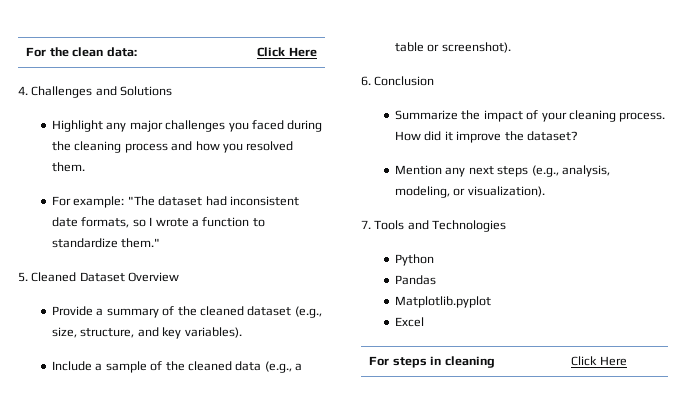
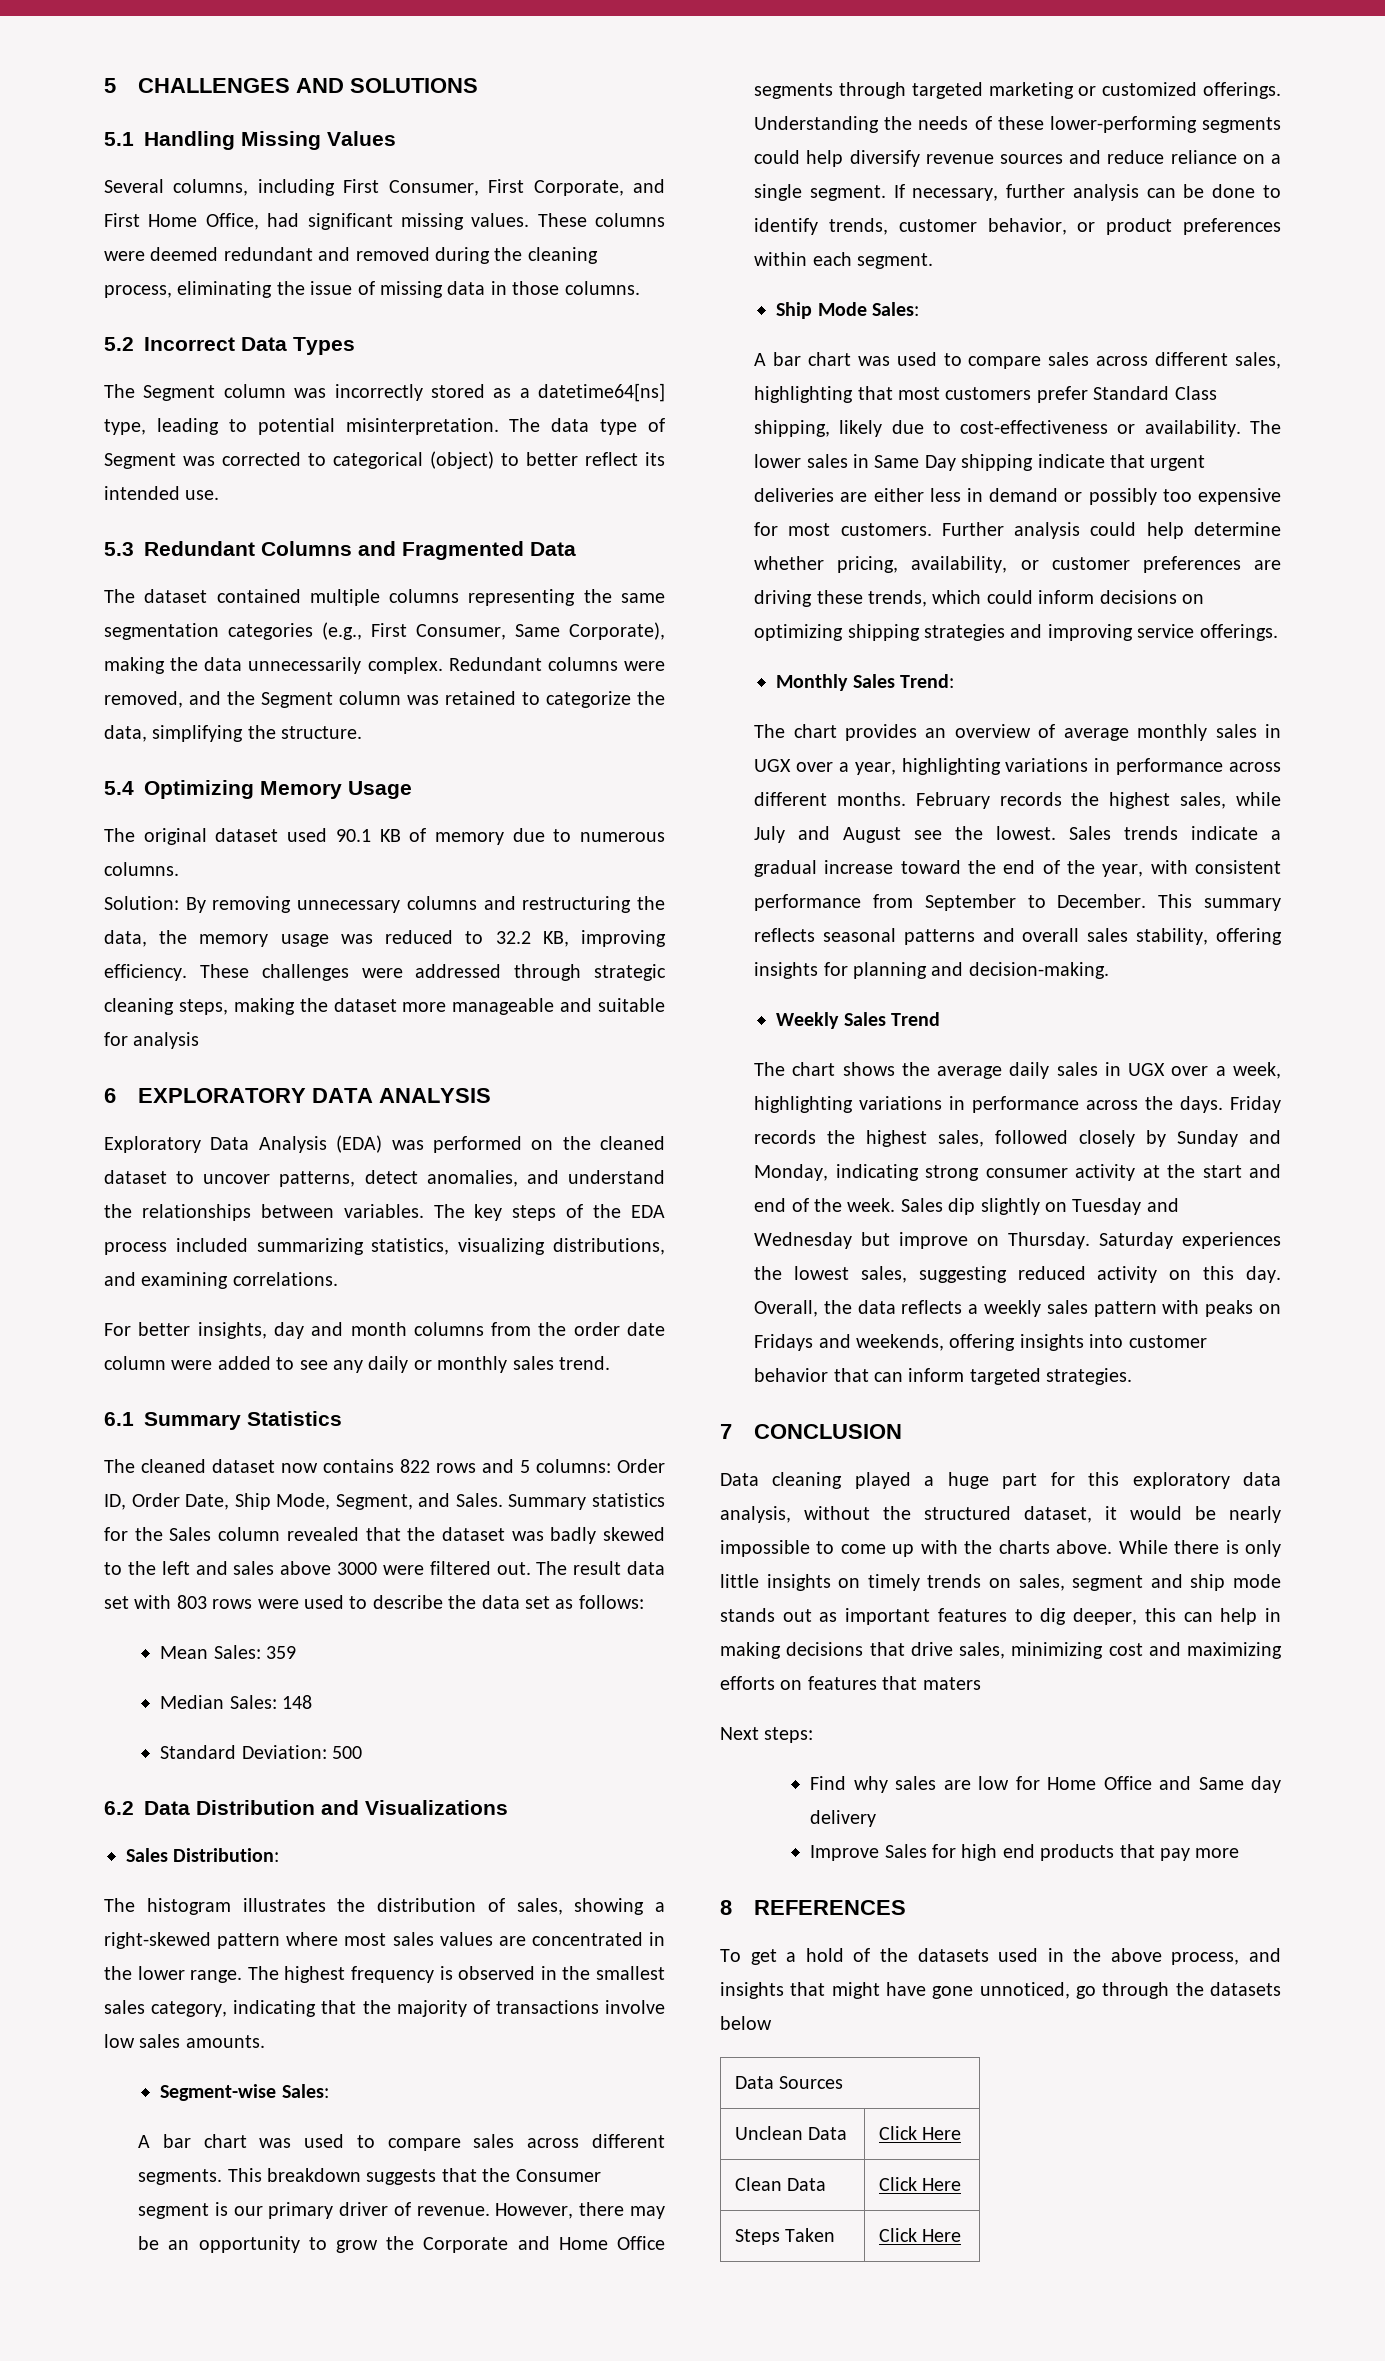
- For the clean data: | Click Here
- 4. Challenges and Solutions
- Highlight any major challenges you faced during the cleaning process and how you resolved them.
- For example: "The dataset had inconsistent date formats, so I wrote a function to standardize them."
- 5. Cleaned Dataset Overview
- Provide a summary of the cleaned dataset (e.g., size, structure, and key variables).
- Include a sample of the cleaned data (e.g., a table or screenshot).
- 6. Conclusion
- Summarize the impact of your cleaning process. How did it improve the dataset?
- Mention any next steps (e.g., analysis, modeling, or visualization).
- 7. Tools and Technologies
- Python
- Pandas
- Matplotlib.pyplot
- Excel
- For steps in cleaning | Click Here
+ 5 CHALLENGES AND SOLUTIONS
+ 5.1 Handling Missing Values
+ Several columns, including First Consumer, First Corporate, and First Home Office, had significant missing values. These columns were deemed redundant and removed during the cleaning process, eliminating the issue of missing data in those columns.
+ 5.2 Incorrect Data Types
+ The Segment column was incorrectly stored as a datetime64[ns] type, leading to potential misinterpretation. The data type of Segment was corrected to categorical (object) to better reflect its intended use.
+ 5.3 Redundant Columns and Fragmented Data
+ The dataset contained multiple columns representing the same segmentation categories (e.g., First Consumer, Same Corporate), making the data unnecessarily complex. Redundant columns were removed, and the Segment column was retained to categorize the data, simplifying the structure.
+ 5.4 Optimizing Memory Usage
+ The original dataset used 90.1 KB of memory due to numerous columns.
+ Solution: By removing unnecessary columns and restructuring the data, the memory usage was reduced to 32.2 KB, improving efficiency. These challenges were addressed through strategic cleaning steps, making the dataset more manageable and suitable for analysis
+ 6 EXPLORATORY DATA ANALYSIS
+ Exploratory Data Analysis (EDA) was performed on the cleaned dataset to uncover patterns, detect anomalies, and understand the relationships between variables. The key steps of the EDA process included summarizing statistics, visualizing distributions, and examining correlations.
+ For better insights, day and month columns from the order date column were added to see any daily or monthly sales trend.
+ 6.1 Summary Statistics
+ The cleaned dataset now contains 822 rows and 5 columns: Order ID, Order Date, Ship Mode, Segment, and Sales. Summary statistics for the Sales column revealed that the dataset was badly skewed to the left and sales above 3000 were filtered out. The result data set with 803 rows were used to describe the data set as follows:
+ Mean Sales: 359
+ Median Sales: 148
+ Standard Deviation: 500
+ 6.2 Data Distribution and Visualizations
+ Sales Distribution:
+ The histogram illustrates the distribution of sales, showing a right-skewed pattern where most sales values are concentrated in the lower range. The highest frequency is observed in the smallest sales category, indicating that the majority of transactions involve low sales amounts.
+ Segment-wise Sales:
+ A bar chart was used to compare sales across different segments. This breakdown suggests that the Consumer segment is our primary driver of revenue. However, there may be an opportunity to grow the Corporate and Home Office segments through targeted marketing or customized offerings. Understanding the needs of these lower-performing segments could help diversify revenue sources and reduce reliance on a single segment. If necessary, further analysis can be done to identify trends, customer behavior, or product preferences within each segment.
+ Ship Mode Sales:
+ A bar chart was used to compare sales across different sales, highlighting that most customers prefer Standard Class shipping, likely due to cost-effectiveness or availability. The lower sales in Same Day shipping indicate that urgent deliveries are either less in demand or possibly too expensive for most customers. Further analysis could help determine whether pricing, availability, or customer preferences are driving these trends, which could inform decisions on optimizing shipping strategies and improving service offerings.
+ Monthly Sales Trend:
+ The chart provides an overview of average monthly sales in UGX over a year, highlighting variations in performance across different months. February records the highest sales, while July and August see the lowest. Sales trends indicate a gradual increase toward the end of the year, with consistent performance from September to December. This summary reflects seasonal patterns and overall sales stability, offering insights for planning and decision-making.
+ Weekly Sales Trend
+ The chart shows the average daily sales in UGX over a week, highlighting variations in performance across the days. Friday records the highest sales, followed closely by Sunday and Monday, indicating strong consumer activity at the start and end of the week. Sales dip slightly on Tuesday and Wednesday but improve on Thursday. Saturday experiences the lowest sales, suggesting reduced activity on this day. Overall, the data reflects a weekly sales pattern with peaks on Fridays and weekends, offering insights into customer behavior that can inform targeted strategies.
+ 7 CONCLUSION
+ Data cleaning played a huge part for this exploratory data analysis, without the structured dataset, it would be nearly impossible to come up with the charts above. While there is only little insights on timely trends on sales, segment and ship mode stands out as important features to dig deeper, this can help in making decisions that drive sales, minimizing cost and maximizing efforts on features that maters
+ Next steps:
+ Find why sales are low for Home Office and Same day delivery
+ Improve Sales for high end products that pay more
+ 8 REFERENCES
+ To get a hold of the datasets used in the above process, and insights that might have gone unnoticed, go through the datasets below
+ Data Sources
+ Unclean Data | Click Here
+ Clean Data | Click Here
+ Steps Taken | Click Here

